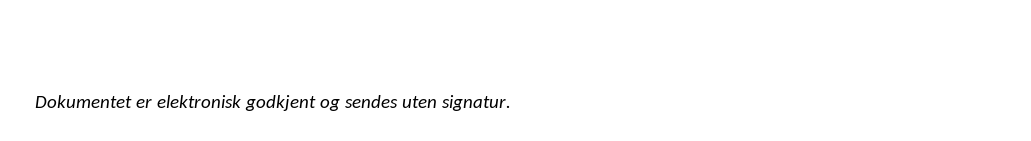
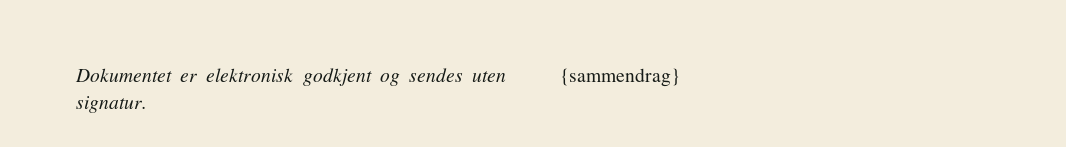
+ {sammendrag}

